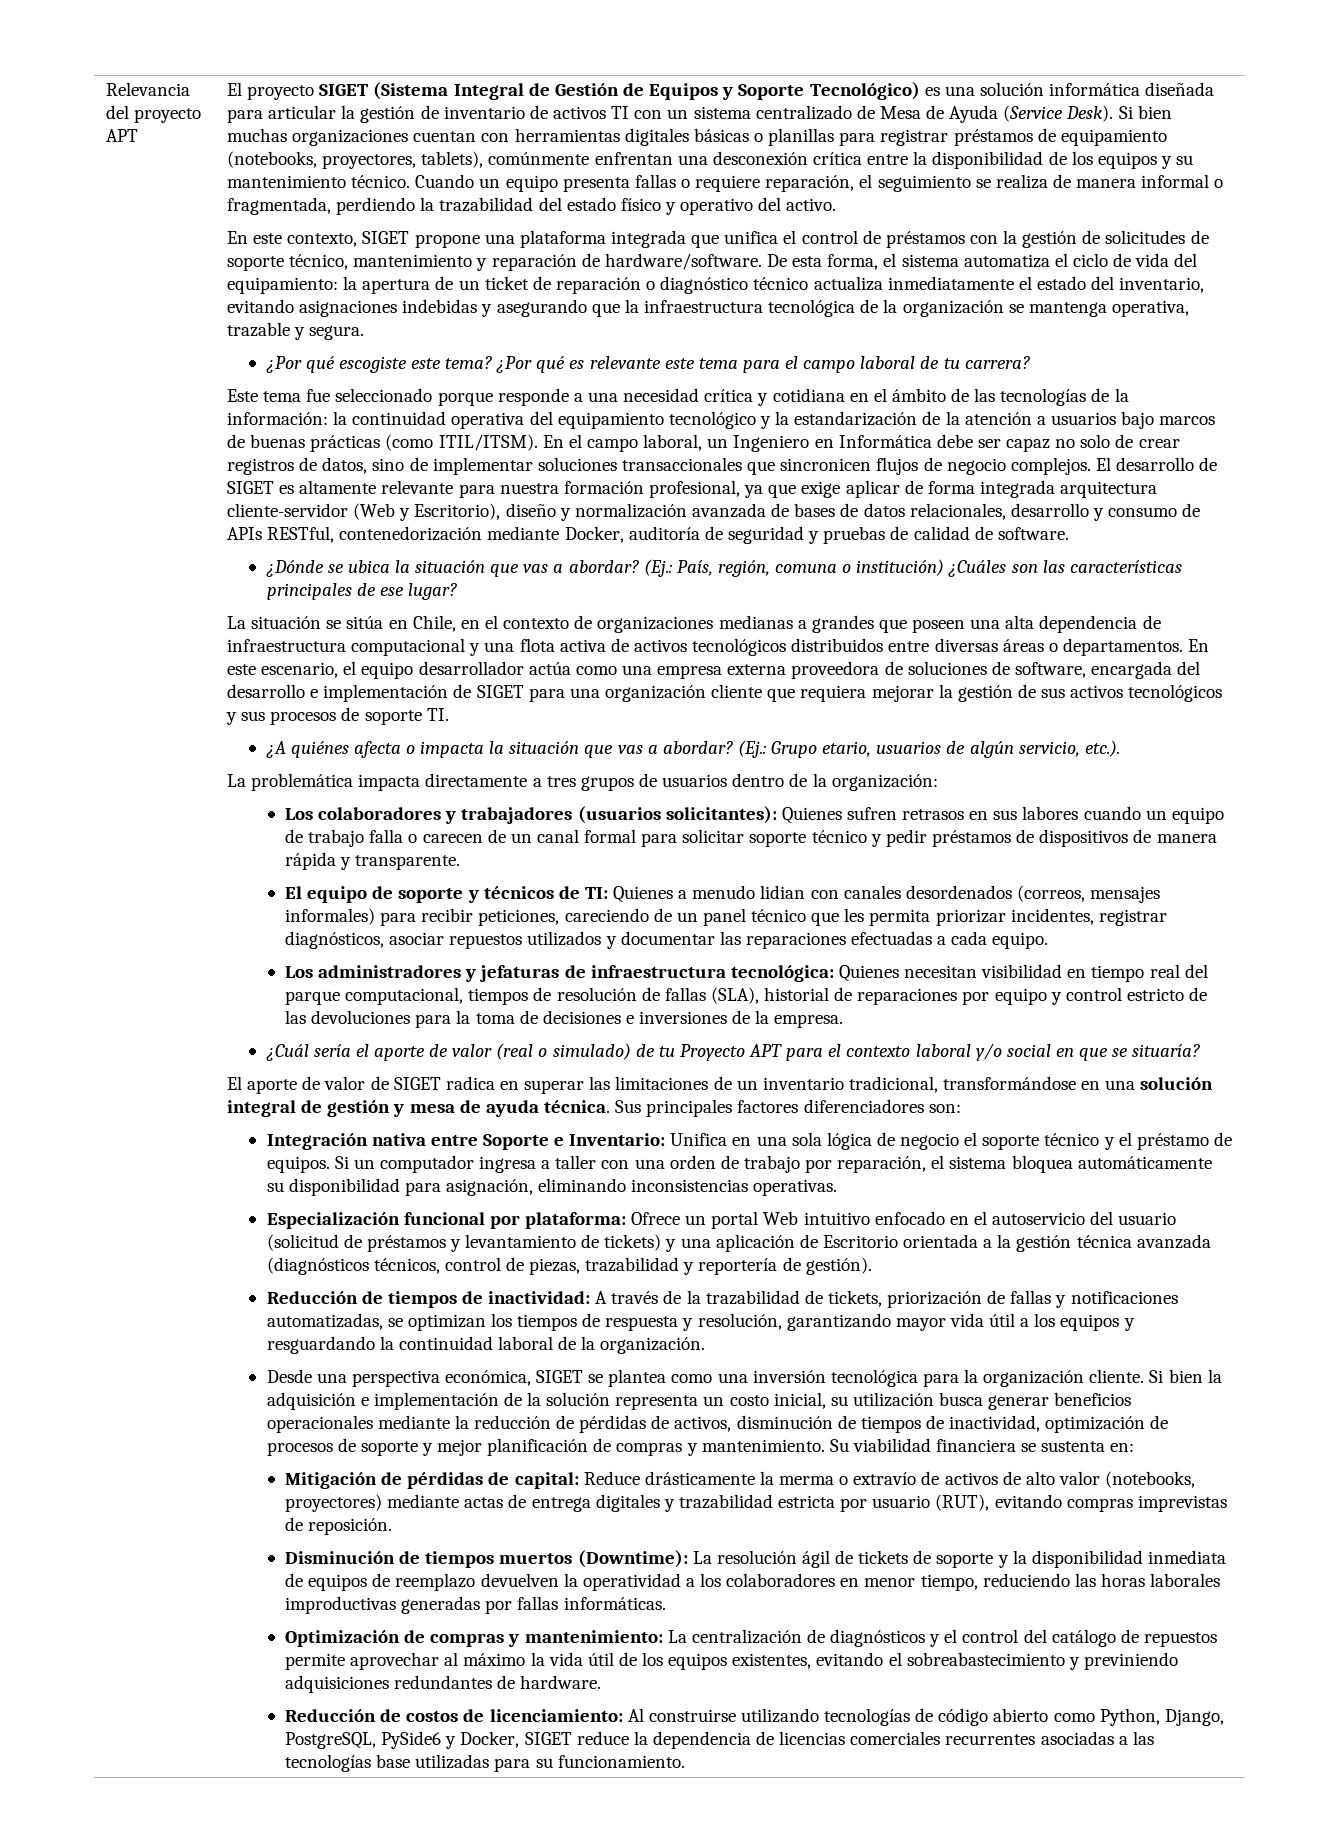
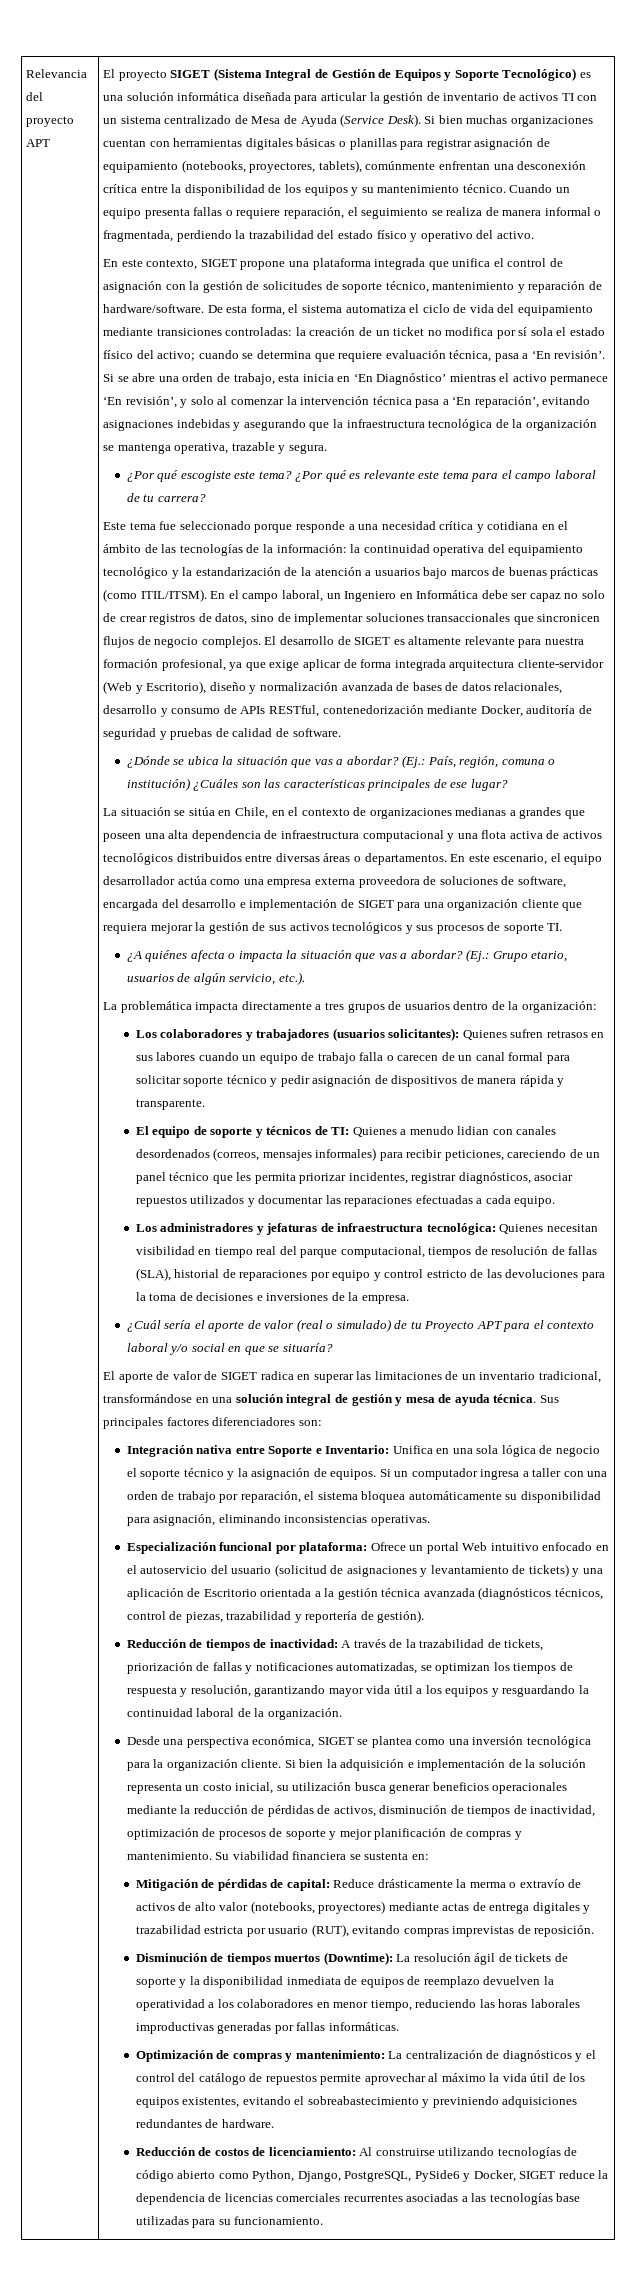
- Si bien muchas organizaciones cuentan con herramientas digitales básicas o planillas para registrar préstamos de equipamiento (notebooks, proyectores, tablets), comúnmente enfrentan una desconexión crítica entre la disponibilidad de los equipos y su mantenimiento técnico.
+ Si bien muchas organizaciones cuentan con herramientas digitales básicas o planillas para registrar asignación de equipamiento (notebooks, proyectores, tablets), comúnmente enfrentan una desconexión crítica entre la disponibilidad de los equipos y su mantenimiento técnico.
- En este contexto, SIGET propone una plataforma integrada que unifica el control de préstamos con la gestión de solicitudes de soporte técnico, mantenimiento y reparación de hardware/software.
+ En este contexto, SIGET propone una plataforma integrada que unifica el control de asignación con la gestión de solicitudes de soporte técnico, mantenimiento y reparación de hardware/software.
- De esta forma, el sistema automatiza el ciclo de vida del equipamiento: la apertura de un ticket de reparación o diagnóstico técnico actualiza inmediatamente el estado del inventario, evitando asignaciones indebidas y asegurando que la infraestructura tecnológica de la organización se mantenga operativa, trazable y segura.
+ De esta forma, el sistema automatiza el ciclo de vida del equipamiento mediante transiciones controladas: la creación de un ticket no modifica por sí sola el estado físico del activo; cuando se determina que requiere evaluación técnica, pasa a ‘En revisión’. Si se abre una orden de trabajo, esta inicia en ‘En Diagnóstico’ mientras el activo permanece ‘En revisión’, y solo al comenzar la intervención técnica pasa a ‘En reparación’, evitando asignaciones indebidas y asegurando que la infraestructura tecnológica de la organización se mantenga operativa, trazable y segura.
- Los colaboradores y trabajadores (usuarios solicitantes): Quienes sufren retrasos en sus labores cuando un equipo de trabajo falla o carecen de un canal formal para solicitar soporte técnico y pedir préstamos de dispositivos de manera rápida y transparente.
+ Los colaboradores y trabajadores (usuarios solicitantes): Quienes sufren retrasos en sus labores cuando un equipo de trabajo falla o carecen de un canal formal para solicitar soporte técnico y pedir asignación de dispositivos de manera rápida y transparente.
- Integración nativa entre Soporte e Inventario: Unifica en una sola lógica de negocio el soporte técnico y el préstamo de equipos.
+ Integración nativa entre Soporte e Inventario: Unifica en una sola lógica de negocio el soporte técnico y la asignación de equipos.
- Especialización funcional por plataforma: Ofrece un portal Web intuitivo enfocado en el autoservicio del usuario (solicitud de préstamos y levantamiento de tickets) y una aplicación de Escritorio orientada a la gestión técnica avanzada (diagnósticos técnicos, control de piezas, trazabilidad y reportería de gestión).
+ Especialización funcional por plataforma: Ofrece un portal Web intuitivo enfocado en el autoservicio del usuario (solicitud de asignaciones y levantamiento de tickets) y una aplicación de Escritorio orientada a la gestión técnica avanzada (diagnósticos técnicos, control de piezas, trazabilidad y reportería de gestión).

